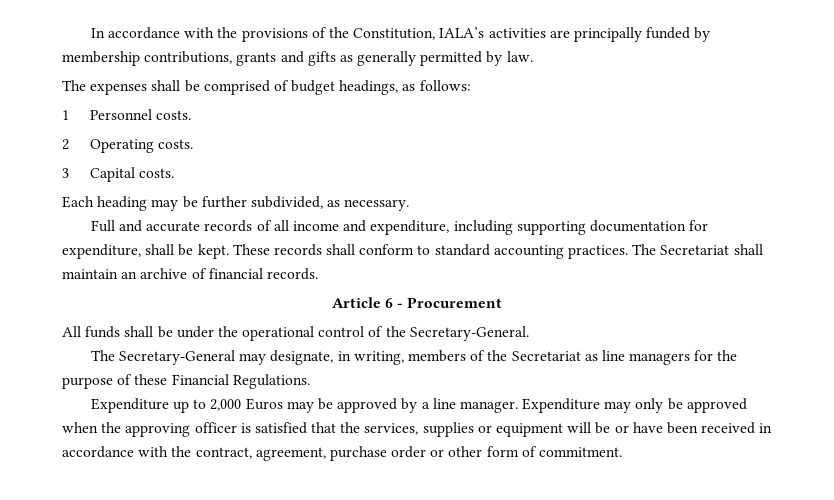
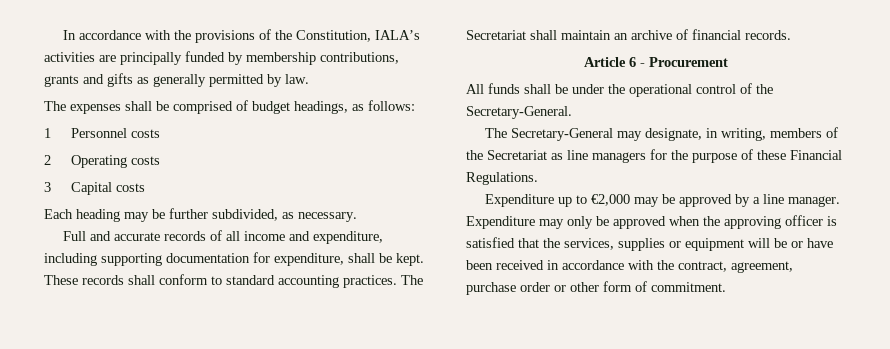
- 1 Personnel costs.
+ 1 Personnel costs
- 2 Operating costs.
+ 2 Operating costs
- 3 Capital costs.
+ 3 Capital costs
- Expenditure up to 2,000 Euros may be approved by a line manager.
+ Expenditure up to €2,000 may be approved by a line manager.

